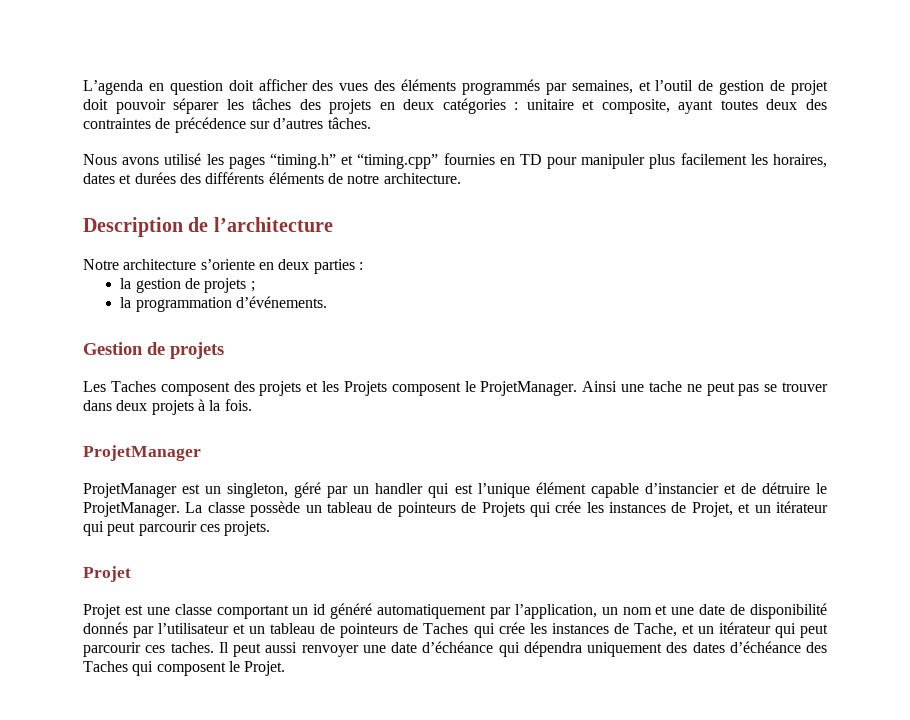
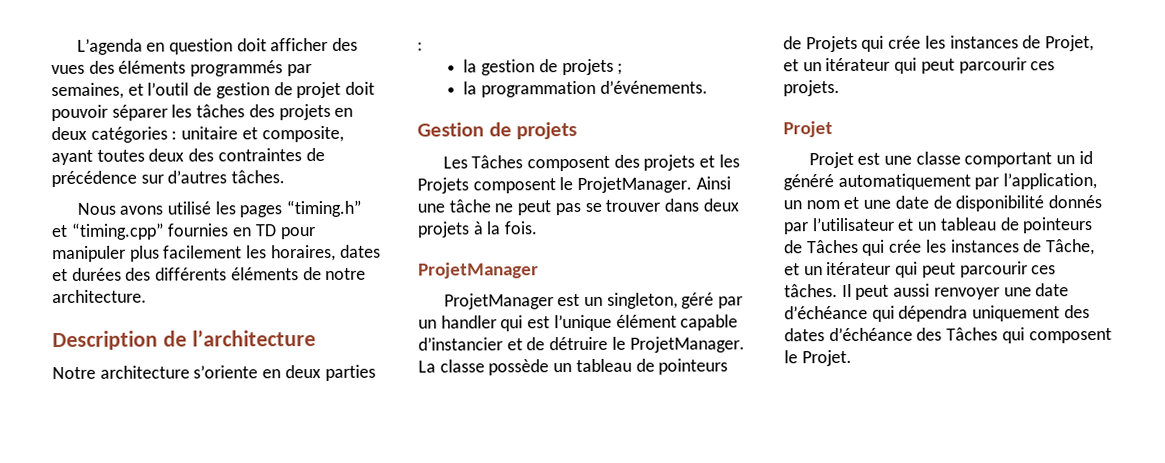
- Les Taches composent des projets et les Projets composent le ProjetManager.
+ Les Tâches composent des projets et les Projets composent le ProjetManager.
- Ainsi une tache ne peut pas se trouver dans deux projets à la fois.
+ Ainsi une tâche ne peut pas se trouver dans deux projets à la fois.
- Projet est une classe comportant un id généré automatiquement par l’application, un nom et une date de disponibilité donnés par l’utilisateur et un tableau de pointeurs de Taches qui crée les instances de Tache, et un itérateur qui peut parcourir ces taches.
+ Projet est une classe comportant un id généré automatiquement par l’application, un nom et une date de disponibilité donnés par l’utilisateur et un tableau de pointeurs de Tâches qui crée les instances de Tâche, et un itérateur qui peut parcourir ces tâches.
- Il peut aussi renvoyer une date d’échéance qui dépendra uniquement des dates d’échéance des Taches qui composent le Projet.
+ Il peut aussi renvoyer une date d’échéance qui dépendra uniquement des dates d’échéance des Tâches qui composent le Projet.

